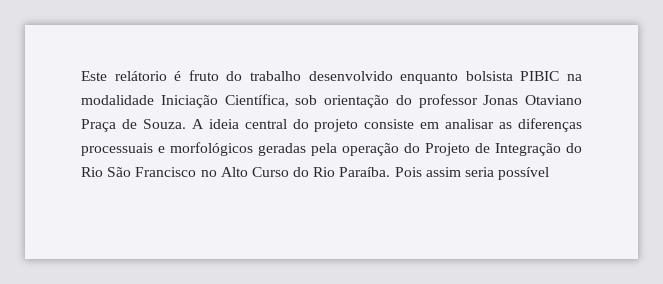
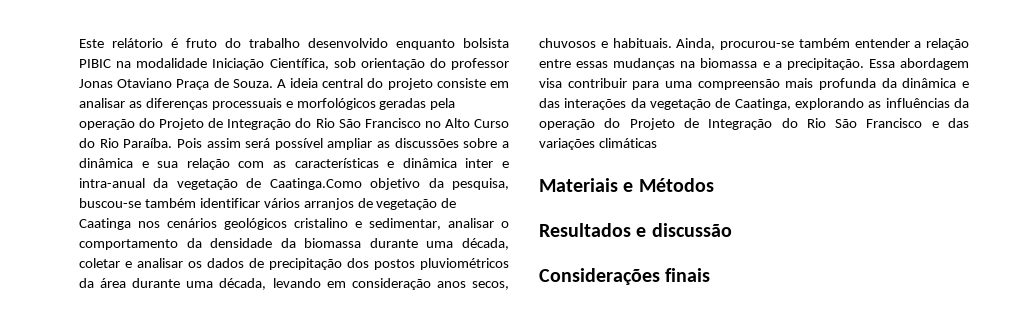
- Pois assim seria possível
+ Pois assim será possível ampliar as discussões sobre a dinâmica e sua relação com as características e dinâmica inter e intra-anual da vegetação de Caatinga.Como objetivo da pesquisa, buscou-se também identificar vários arranjos de vegetação de Caatinga nos cenários geológicos cristalino e sedimentar, analisar o comportamento da densidade da biomassa durante uma década, coletar e analisar os dados de precipitação dos postos pluviométricos da área durante uma década, levando em consideração anos secos, chuvosos e habituais. Ainda, procurou-se também entender a relação entre essas mudanças na biomassa e a precipitação. Essa abordagem visa contribuir para uma compreensão mais profunda da dinâmica e das interações da vegetação de Caatinga, explorando as influências da operação do Projeto de Integração do Rio São Francisco e das variações climáticas
+ Materiais e Métodos
+ Resultados e discussão
+ Considerações finais

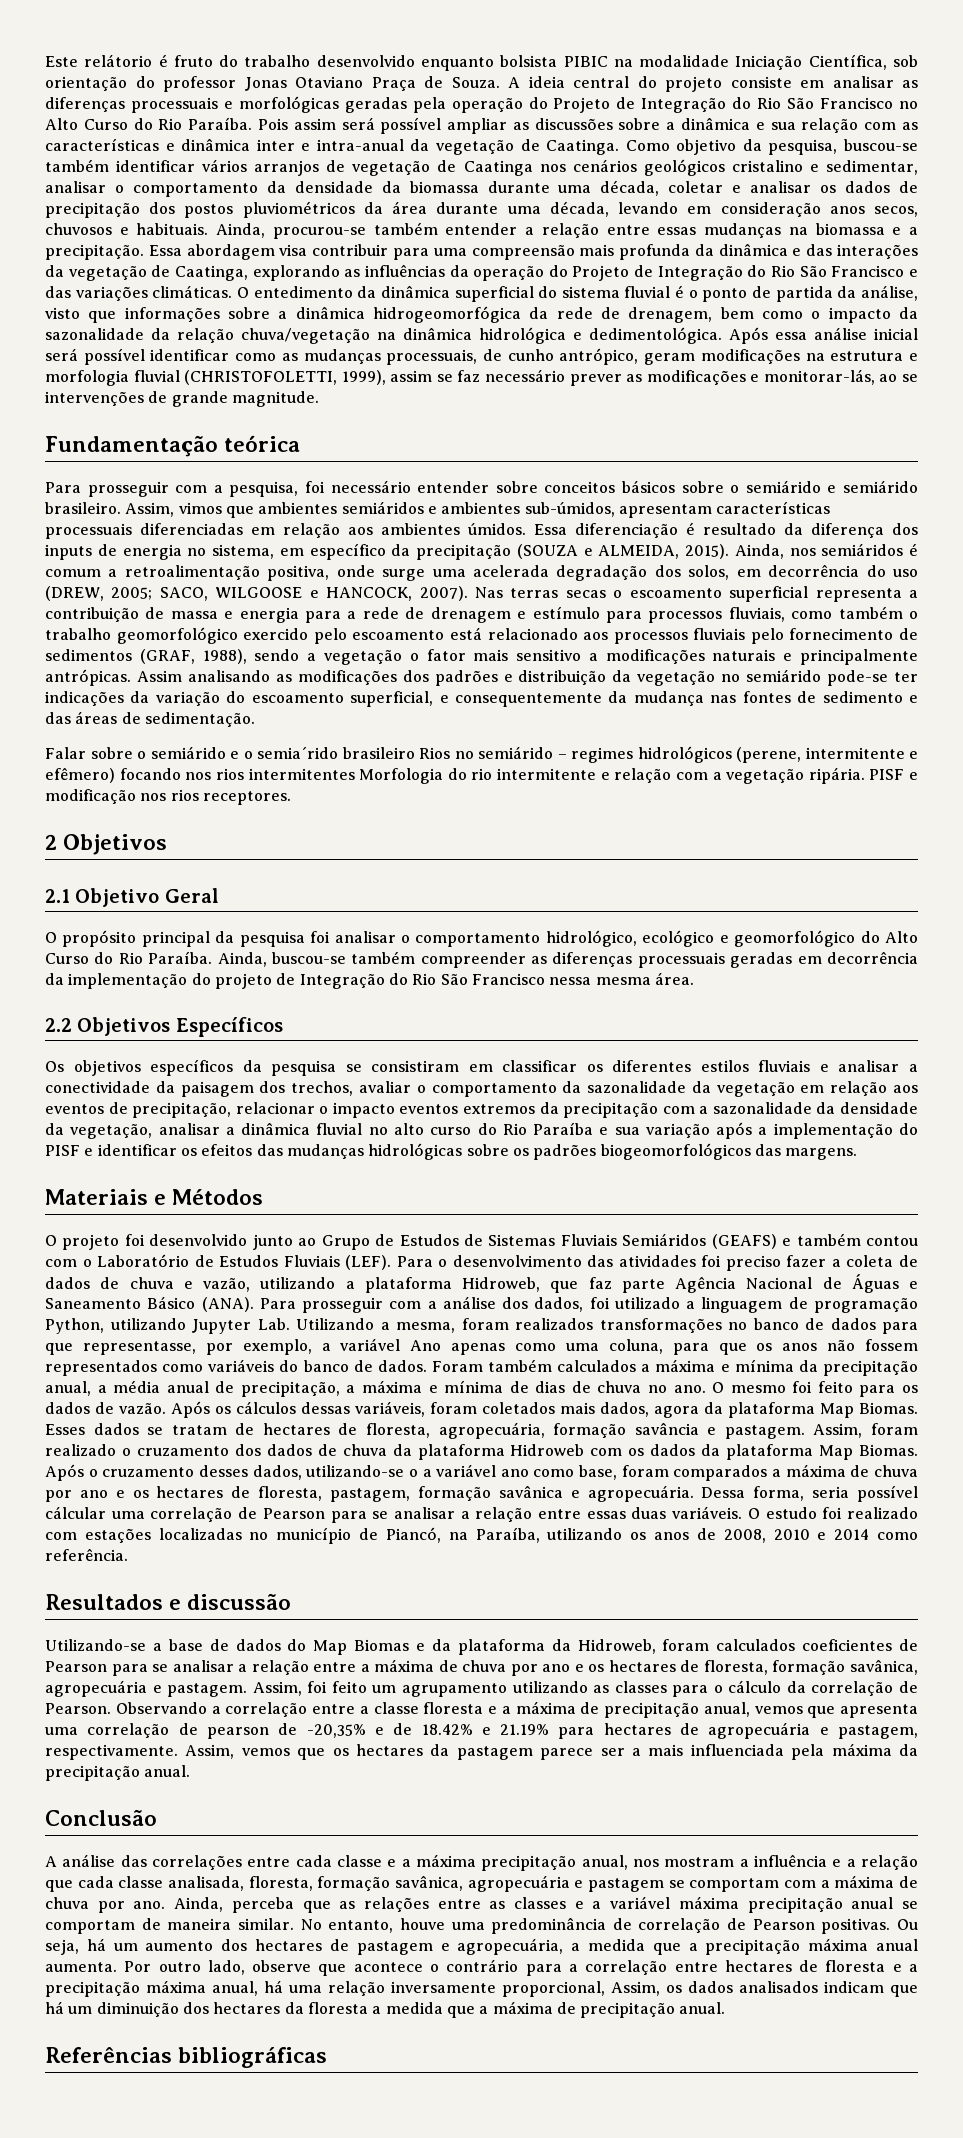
- A ideia central do projeto consiste em analisar as diferenças processuais e morfológicos geradas pela operação do Projeto de Integração do Rio São Francisco no Alto Curso do Rio Paraíba.
+ A ideia central do projeto consiste em analisar as diferenças processuais e morfológicas geradas pela operação do Projeto de Integração do Rio São Francisco no Alto Curso do Rio Paraíba.
- Pois assim será possível ampliar as discussões sobre a dinâmica e sua relação com as características e dinâmica inter e intra-anual da vegetação de Caatinga.Como objetivo da pesquisa, buscou-se também identificar vários arranjos de vegetação de Caatinga nos cenários geológicos cristalino e sedimentar, analisar o comportamento da densidade da biomassa durante uma década, coletar e analisar os dados de precipitação dos postos pluviométricos da área durante uma década, levando em consideração anos secos, chuvosos e habituais.
+ Pois assim será possível ampliar as discussões sobre a dinâmica e sua relação com as características e dinâmica inter e intra-anual da vegetação de Caatinga. Como objetivo da pesquisa, buscou-se também identificar vários arranjos de vegetação de Caatinga nos cenários geológicos cristalino e sedimentar, analisar o comportamento da densidade da biomassa durante uma década, coletar e analisar os dados de precipitação dos postos pluviométricos da área durante uma década, levando em consideração anos secos, chuvosos e habituais.
- Essa abordagem visa contribuir para uma compreensão mais profunda da dinâmica e das interações da vegetação de Caatinga, explorando as influências da operação do Projeto de Integração do Rio São Francisco e das variações climáticas
+ Essa abordagem visa contribuir para uma compreensão mais profunda da dinâmica e das interações da vegetação de Caatinga, explorando as influências da operação do Projeto de Integração do Rio São Francisco e das variações climáticas. O entedimento da dinâmica superficial do sistema fluvial é o ponto de partida da análise, visto que informações sobre a dinâmica hidrogeomorfógica da rede de drenagem, bem como o impacto da sazonalidade da relação chuva/vegetação na dinâmica hidrológica e dedimentológica. Após essa análise inicial será possível identificar como as mudanças processuais, de cunho antrópico, geram modificações na estrutura e morfologia fluvial (CHRISTOFOLETTI, 1999), assim se faz necessário prever as modificações e monitorar-lás, ao se intervenções de grande magnitude.
+ Fundamentação teórica
+ Para prosseguir com a pesquisa, foi necessário entender sobre conceitos básicos sobre o semiárido e semiárido brasileiro. Assim, vimos que ambientes semiáridos e ambientes sub-úmidos, apresentam características processuais diferenciadas em relação aos ambientes úmidos. Essa diferenciação é resultado da diferença dos inputs de energia no sistema, em específico da precipitação (SOUZA e ALMEIDA, 2015). Ainda, nos semiáridos é comum a retroalimentação positiva, onde surge uma acelerada degradação dos solos, em decorrência do uso (DREW, 2005; SACO, WILGOOSE e HANCOCK, 2007). Nas terras secas o escoamento superficial representa a contribuição de massa e energia para a rede de drenagem e estímulo para processos fluviais, como também o trabalho geomorfológico exercido pelo escoamento está relacionado aos processos fluviais pelo fornecimento de sedimentos (GRAF, 1988), sendo a vegetação o fator mais sensitivo a modificações naturais e principalmente antrópicas. Assim analisando as modificações dos padrões e distribuição da vegetação no semiárido pode-se ter indicações da variação do escoamento superficial, e consequentemente da mudança nas fontes de sedimento e das áreas de sedimentação.
+ Falar sobre o semiárido e o semia´rido brasileiro Rios no semiárido – regimes hidrológicos (perene, intermitente e efêmero) focando nos rios intermitentes Morfologia do rio intermitente e relação com a vegetação ripária. PISF e modificação nos rios receptores.
+ 2 Objetivos
+ 2.1 Objetivo Geral
+ O propósito principal da pesquisa foi analisar o comportamento hidrológico, ecológico e geomorfológico do Alto Curso do Rio Paraíba. Ainda, buscou-se também compreender as diferenças processuais geradas em decorrência da implementação do projeto de Integração do Rio São Francisco nessa mesma área.
+ 2.2 Objetivos Específicos
+ Os objetivos específicos da pesquisa se consistiram em classificar os diferentes estilos fluviais e analisar a conectividade da paisagem dos trechos, avaliar o comportamento da sazonalidade da vegetação em relação aos eventos de precipitação, relacionar o impacto eventos extremos da precipitação com a sazonalidade da densidade da vegetação, analisar a dinâmica fluvial no alto curso do Rio Paraíba e sua variação após a implementação do PISF e identificar os efeitos das mudanças hidrológicas sobre os padrões biogeomorfológicos das margens.
  Materiais e Métodos
+ O projeto foi desenvolvido junto ao Grupo de Estudos de Sistemas Fluviais Semiáridos (GEAFS) e também contou com o Laboratório de Estudos Fluviais (LEF). Para o desenvolvimento das atividades foi preciso fazer a coleta de dados de chuva e vazão, utilizando a plataforma Hidroweb, que faz parte Agência Nacional de Águas e Saneamento Básico (ANA). Para prosseguir com a análise dos dados, foi utilizado a linguagem de programação Python, utilizando Jupyter Lab. Utilizando a mesma, foram realizados transformações no banco de dados para que representasse, por exemplo, a variável Ano apenas como uma coluna, para que os anos não fossem representados como variáveis do banco de dados. Foram também calculados a máxima e mínima da precipitação anual, a média anual de precipitação, a máxima e mínima de dias de chuva no ano. O mesmo foi feito para os dados de vazão. Após os cálculos dessas variáveis, foram coletados mais dados, agora da plataforma Map Biomas. Esses dados se tratam de hectares de floresta, agropecuária, formação savância e pastagem. Assim, foram realizado o cruzamento dos dados de chuva da plataforma Hidroweb com os dados da plataforma Map Biomas. Após o cruzamento desses dados, utilizando-se o a variável ano como base, foram comparados a máxima de chuva por ano e os hectares de floresta, pastagem, formação savânica e agropecuária. Dessa forma, seria possível cálcular uma correlação de Pearson para se analisar a relação entre essas duas variáveis. O estudo foi realizado com estações localizadas no município de Piancó, na Paraíba, utilizando os anos de 2008, 2010 e 2014 como referência.
  Resultados e discussão
- Considerações finais
+ Utilizando-se a base de dados do Map Biomas e da plataforma da Hidroweb, foram calculados coeficientes de Pearson para se analisar a relação entre a máxima de chuva por ano e os hectares de floresta, formação savânica, agropecuária e pastagem. Assim, foi feito um agrupamento utilizando as classes para o cálculo da correlação de Pearson. Observando a correlação entre a classe floresta e a máxima de precipitação anual, vemos que apresenta uma correlação de pearson de -20,35% e de 18.42% e 21.19% para hectares de agropecuária e pastagem, respectivamente. Assim, vemos que os hectares da pastagem parece ser a mais influenciada pela máxima da precipitação anual.
+ Conclusão
+ A análise das correlações entre cada classe e a máxima precipitação anual, nos mostram a influência e a relação que cada classe analisada, floresta, formação savânica, agropecuária e pastagem se comportam com a máxima de chuva por ano. Ainda, perceba que as relações entre as classes e a variável máxima precipitação anual se comportam de maneira similar. No entanto, houve uma predominância de correlação de Pearson positivas. Ou seja, há um aumento dos hectares de pastagem e agropecuária, a medida que a precipitação máxima anual aumenta. Por outro lado, observe que acontece o contrário para a correlação entre hectares de floresta e a precipitação máxima anual, há uma relação inversamente proporcional, Assim, os dados analisados indicam que há um diminuição dos hectares da floresta a medida que a máxima de precipitação anual.
+ Referências bibliográficas

